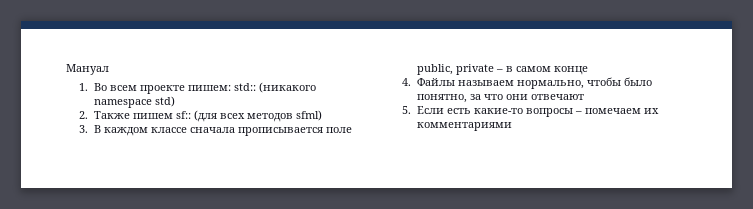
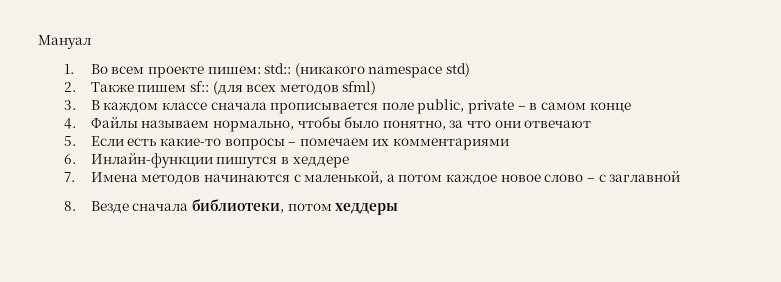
+ 6. Инлайн-функции пишутся в хеддере
+ 7. Имена методов начинаются с маленькой, а потом каждое новое слово – с заглавной
+ 8. Везде сначала библиотеки, потом хеддеры

